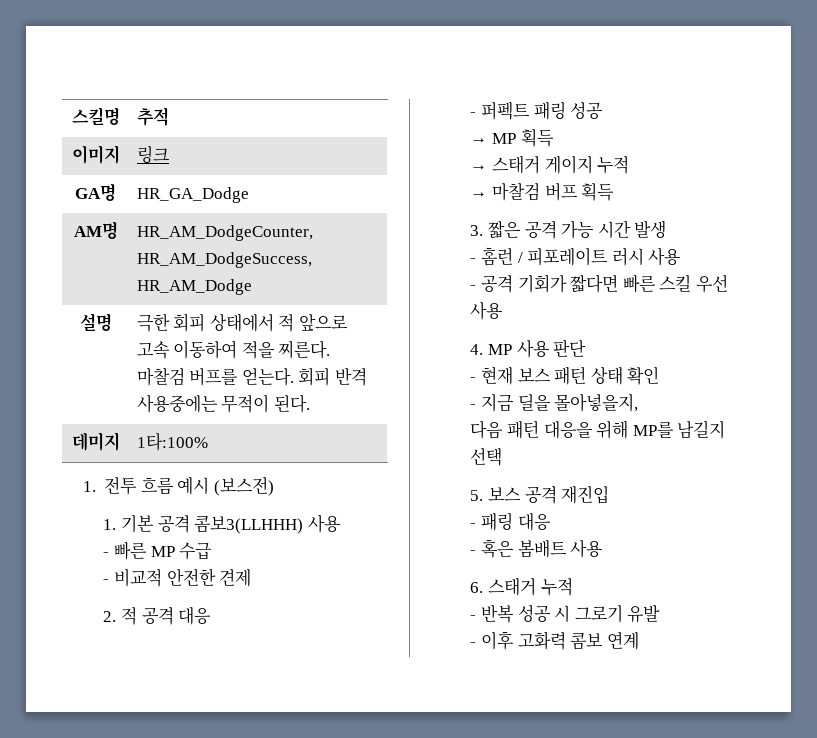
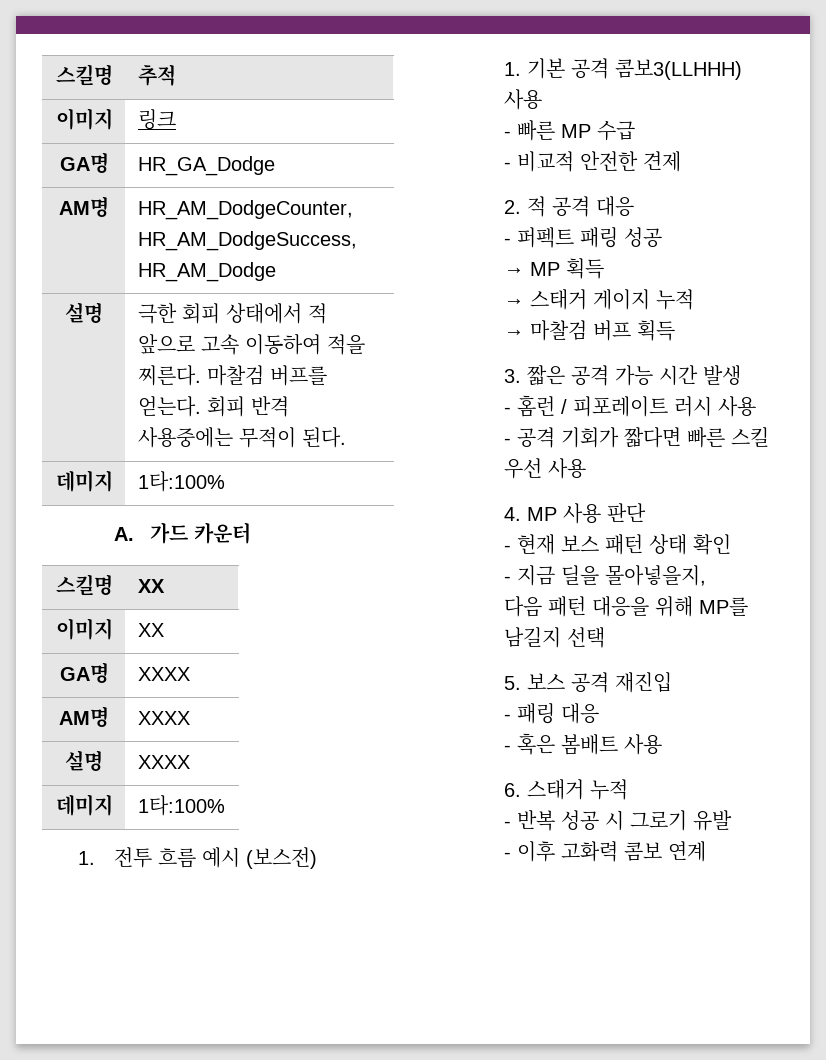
+ A. 가드 카운터
+ 스킬명 | XX
+ 이미지 | XX
+ GA명 | XXXX
+ AM명 | XXXX
+ 설명 | XXXX
+ 데미지 | 1타:100%

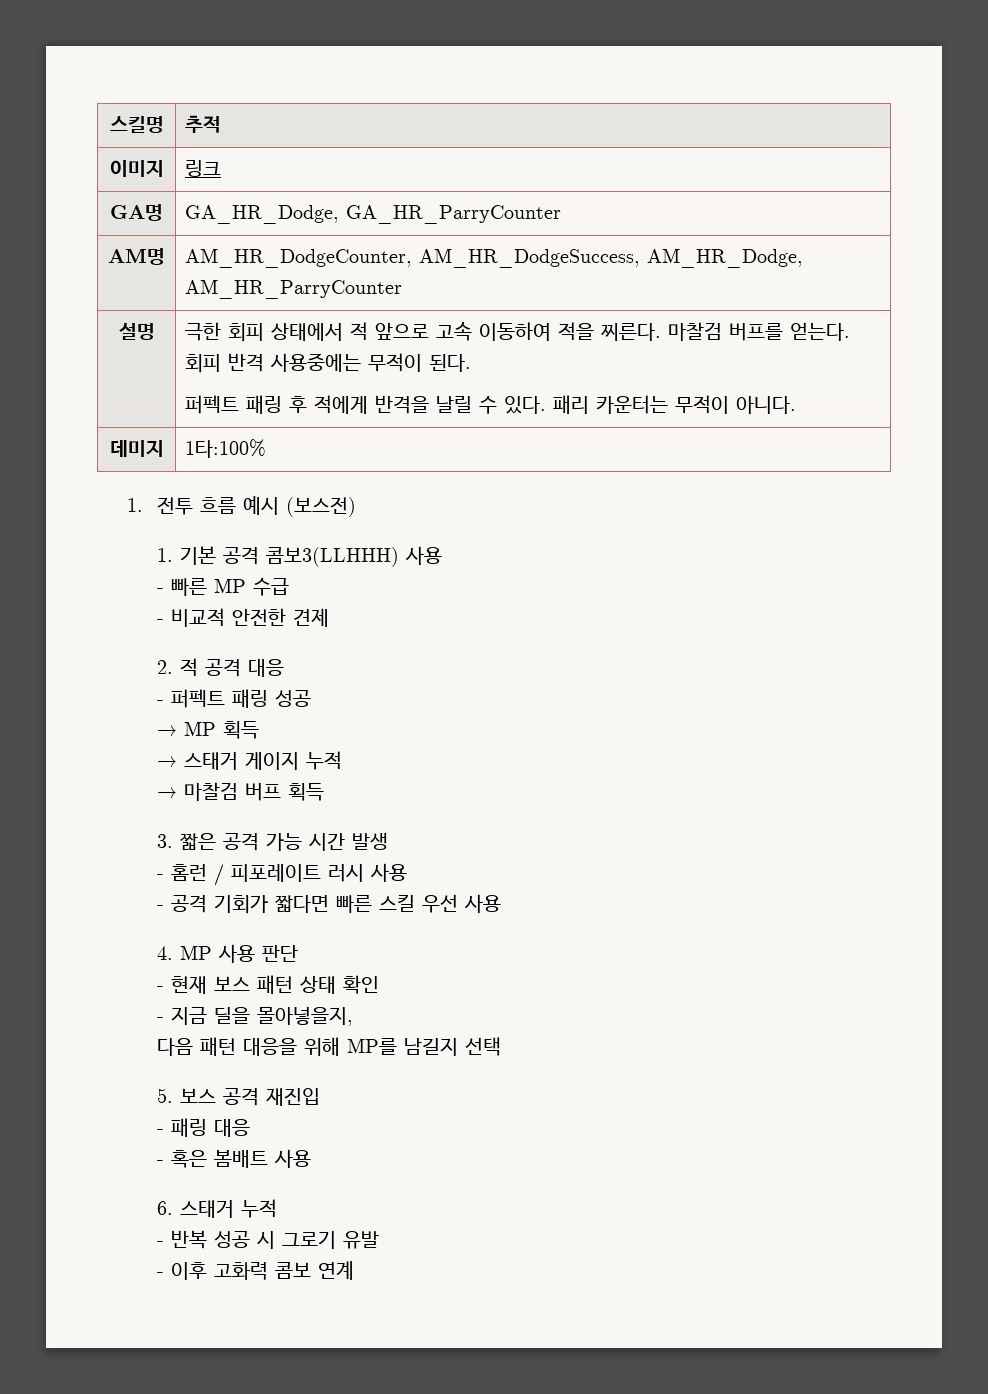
- GA명 | HR_GA_Dodge
- AM명 | HR_AM_DodgeCounter, HR_AM_DodgeSuccess, HR_AM_Dodge
+ GA명 | GA_HR_Dodge, GA_HR_ParryCounter
+ AM명 | AM_HR_DodgeCounter, AM_HR_DodgeSuccess, AM_HR_Dodge, AM_HR_ParryCounter
  설명 | 극한 회피 상태에서 적 앞으로 고속 이동하여 적을 찌른다. 마찰검 버프를 얻는다. 회피 반격 사용중에는 무적이 된다.
- 데미지 | 1타:100%
- A. 가드 카운터
- 스킬명 | XX
- 이미지 | XX
- GA명 | XXXX
- AM명 | XXXX
- 설명 | XXXX
+ 퍼펙트 패링 후 적에게 반격을 날릴 수 있다. 패리 카운터는 무적이 아니다.

